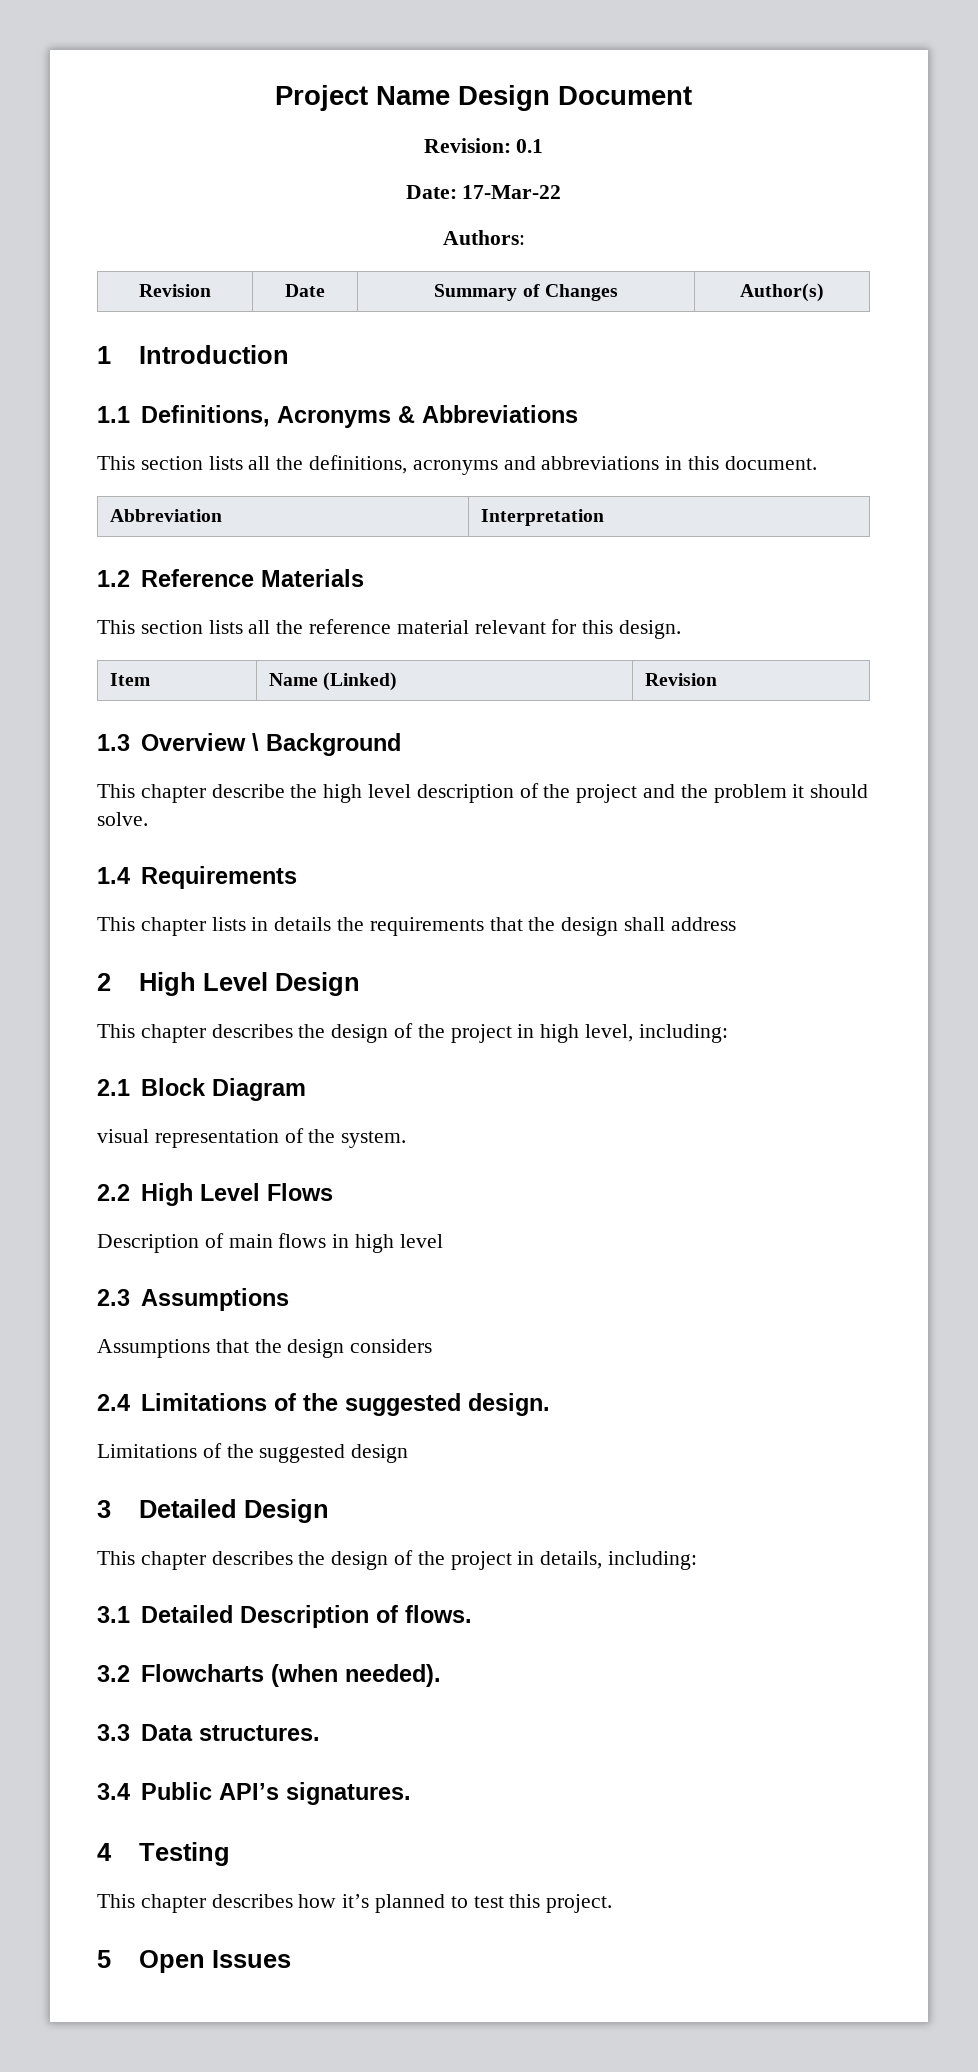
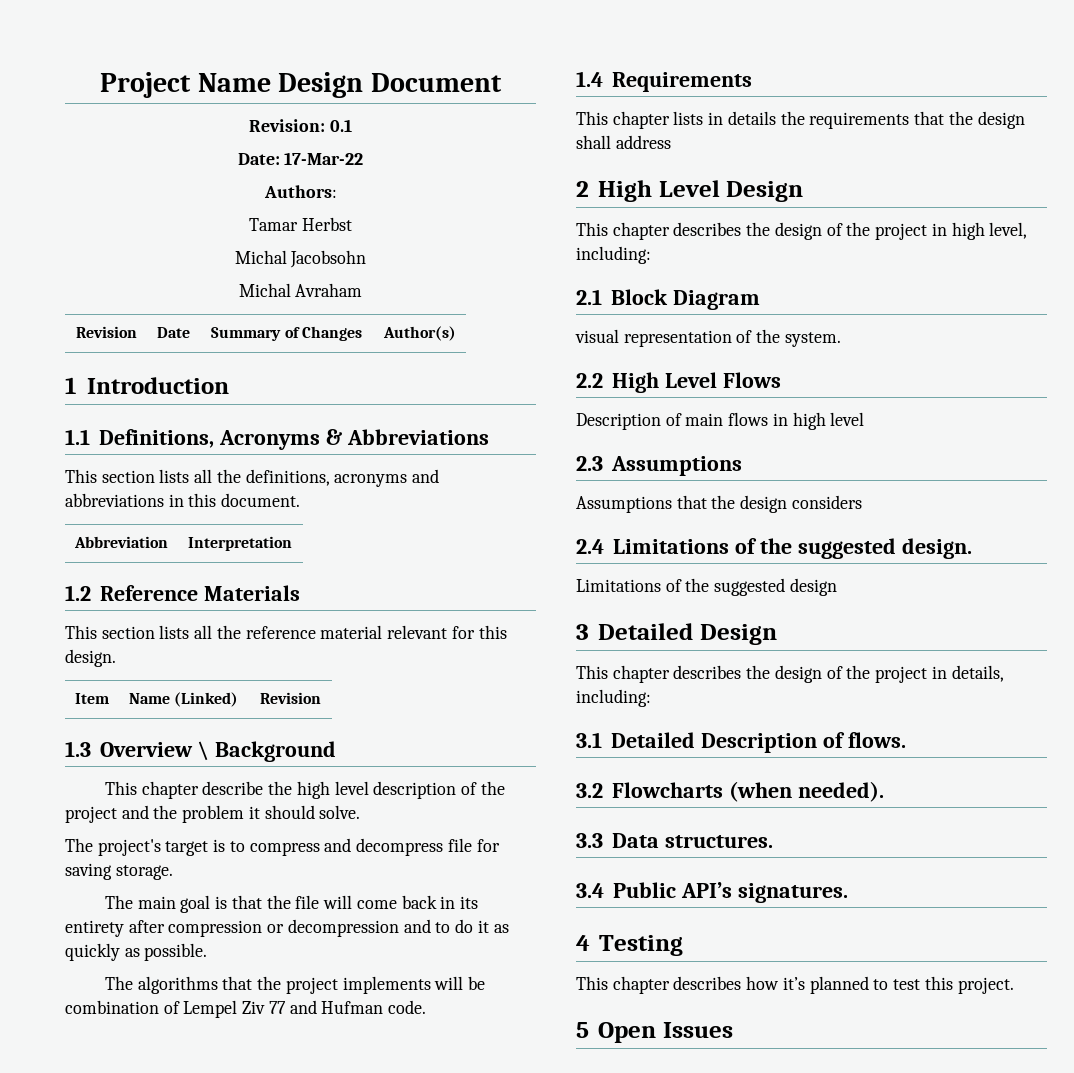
+ Tamar Herbst
+ Michal Jacobsohn
+ Michal Avraham
+ The project's target is to compress and decompress file for saving storage.
+ The main goal is that the file will come back in its entirety after compression or decompression and to do it as quickly as possible.
+ The algorithms that the project implements will be combination of Lempel Ziv 77 and Hufman code.

